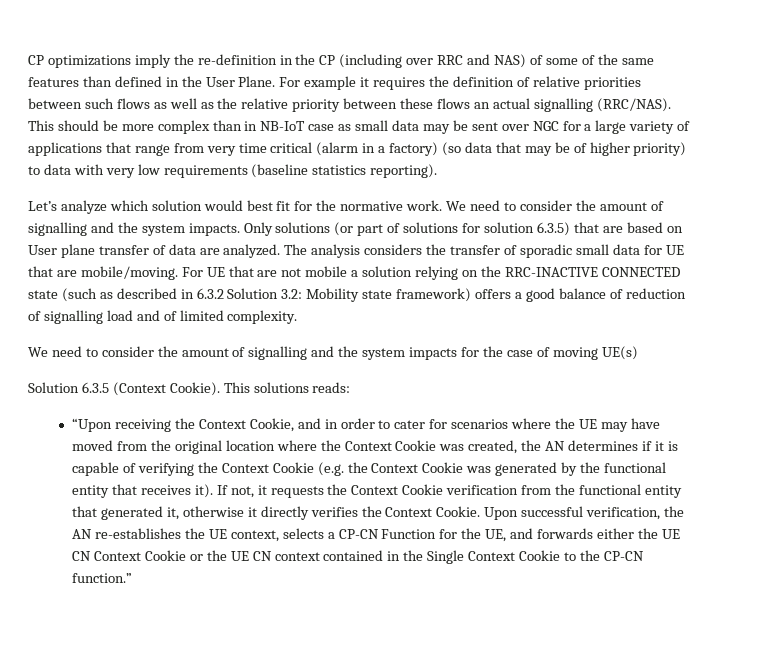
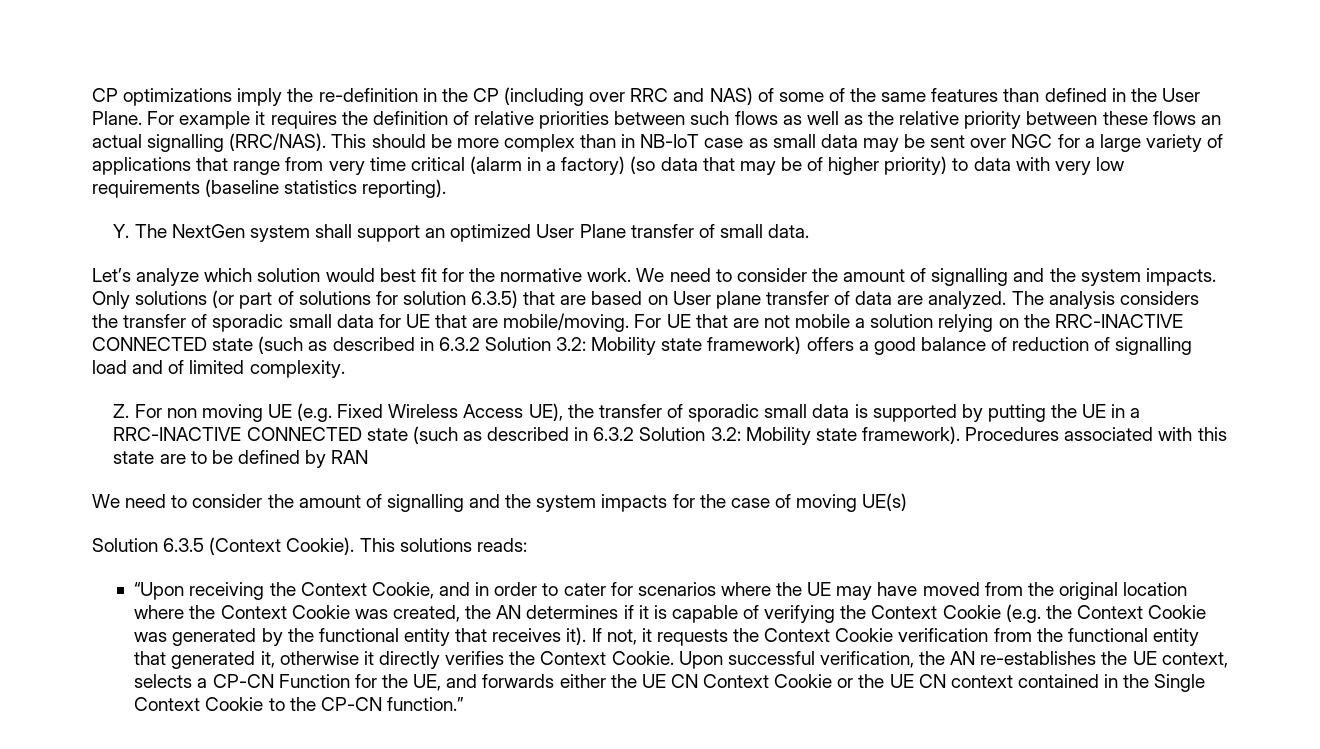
+ Y. The NextGen system shall support an optimized User Plane transfer of small data.
+ Z. For non moving UE (e.g. Fixed Wireless Access UE), the transfer of sporadic small data is supported by putting the UE in a RRC-INACTIVE CONNECTED state (such as described in 6.3.2 Solution 3.2: Mobility state framework). Procedures associated with this state are to be defined by RAN

